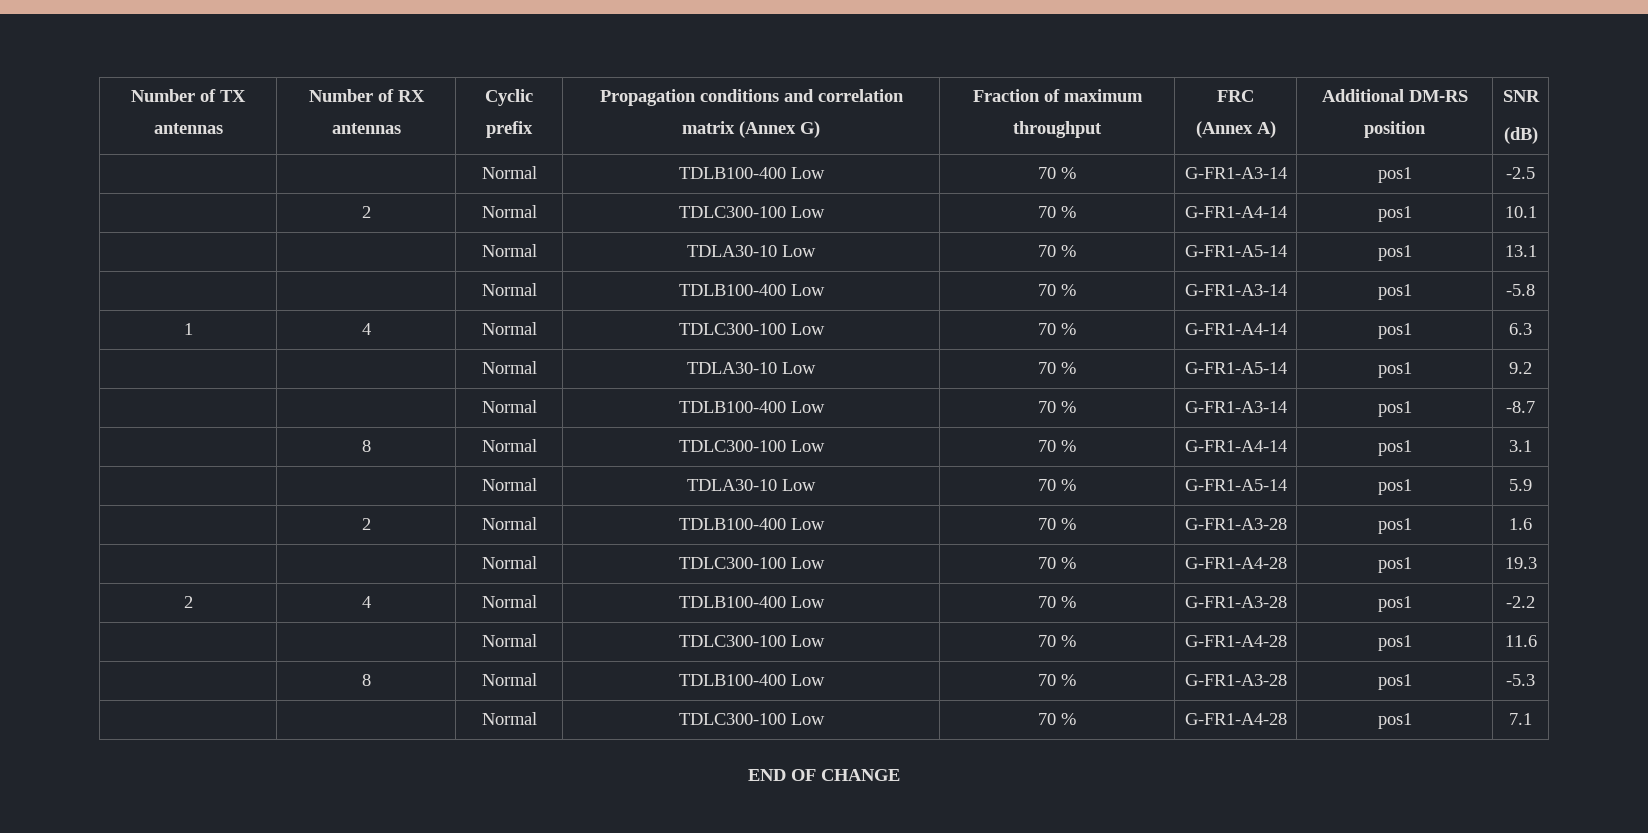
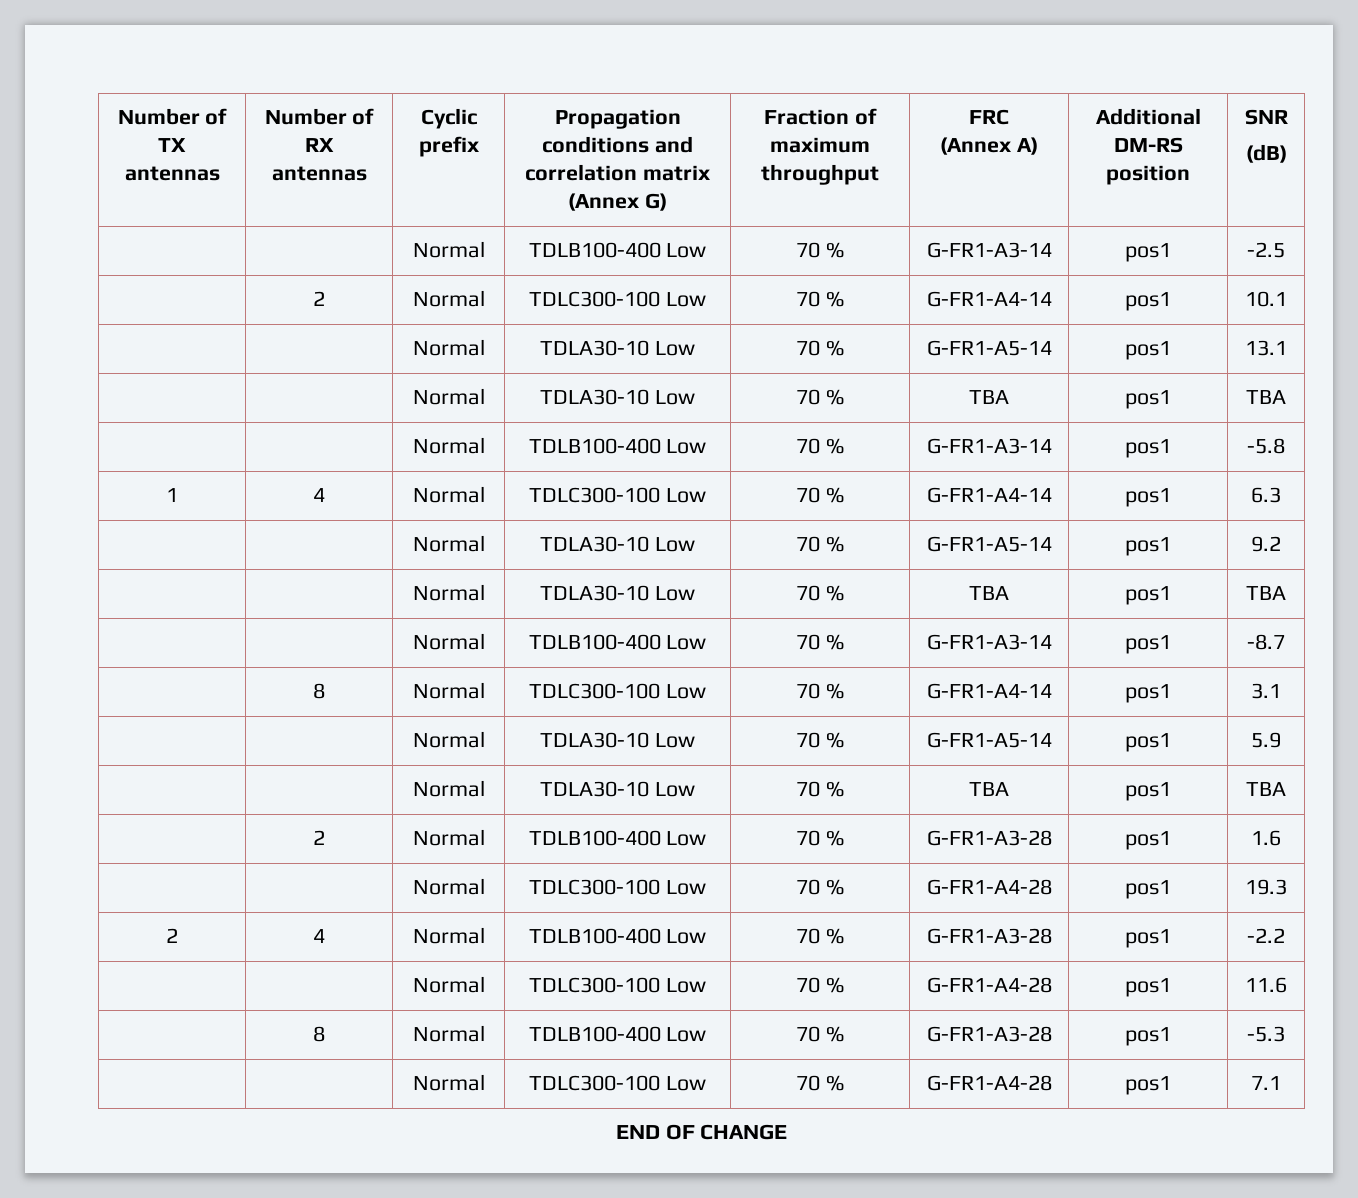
  | | Normal | TDLA30-10 Low | 70 % | G-FR1-A5-14 | pos1 | 13.1
+ | | Normal | TDLA30-10 Low | 70 % | TBA | pos1 | TBA
  | | Normal | TDLA30-10 Low | 70 % | G-FR1-A5-14 | pos1 | 9.2
+ | | Normal | TDLA30-10 Low | 70 % | TBA | pos1 | TBA
  | | Normal | TDLA30-10 Low | 70 % | G-FR1-A5-14 | pos1 | 5.9
+ | | Normal | TDLA30-10 Low | 70 % | TBA | pos1 | TBA

